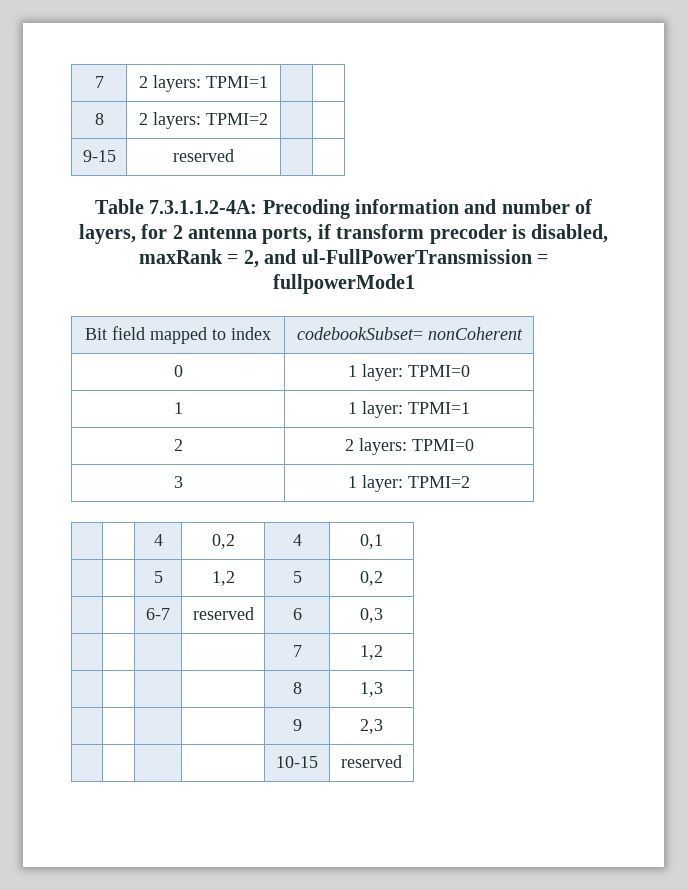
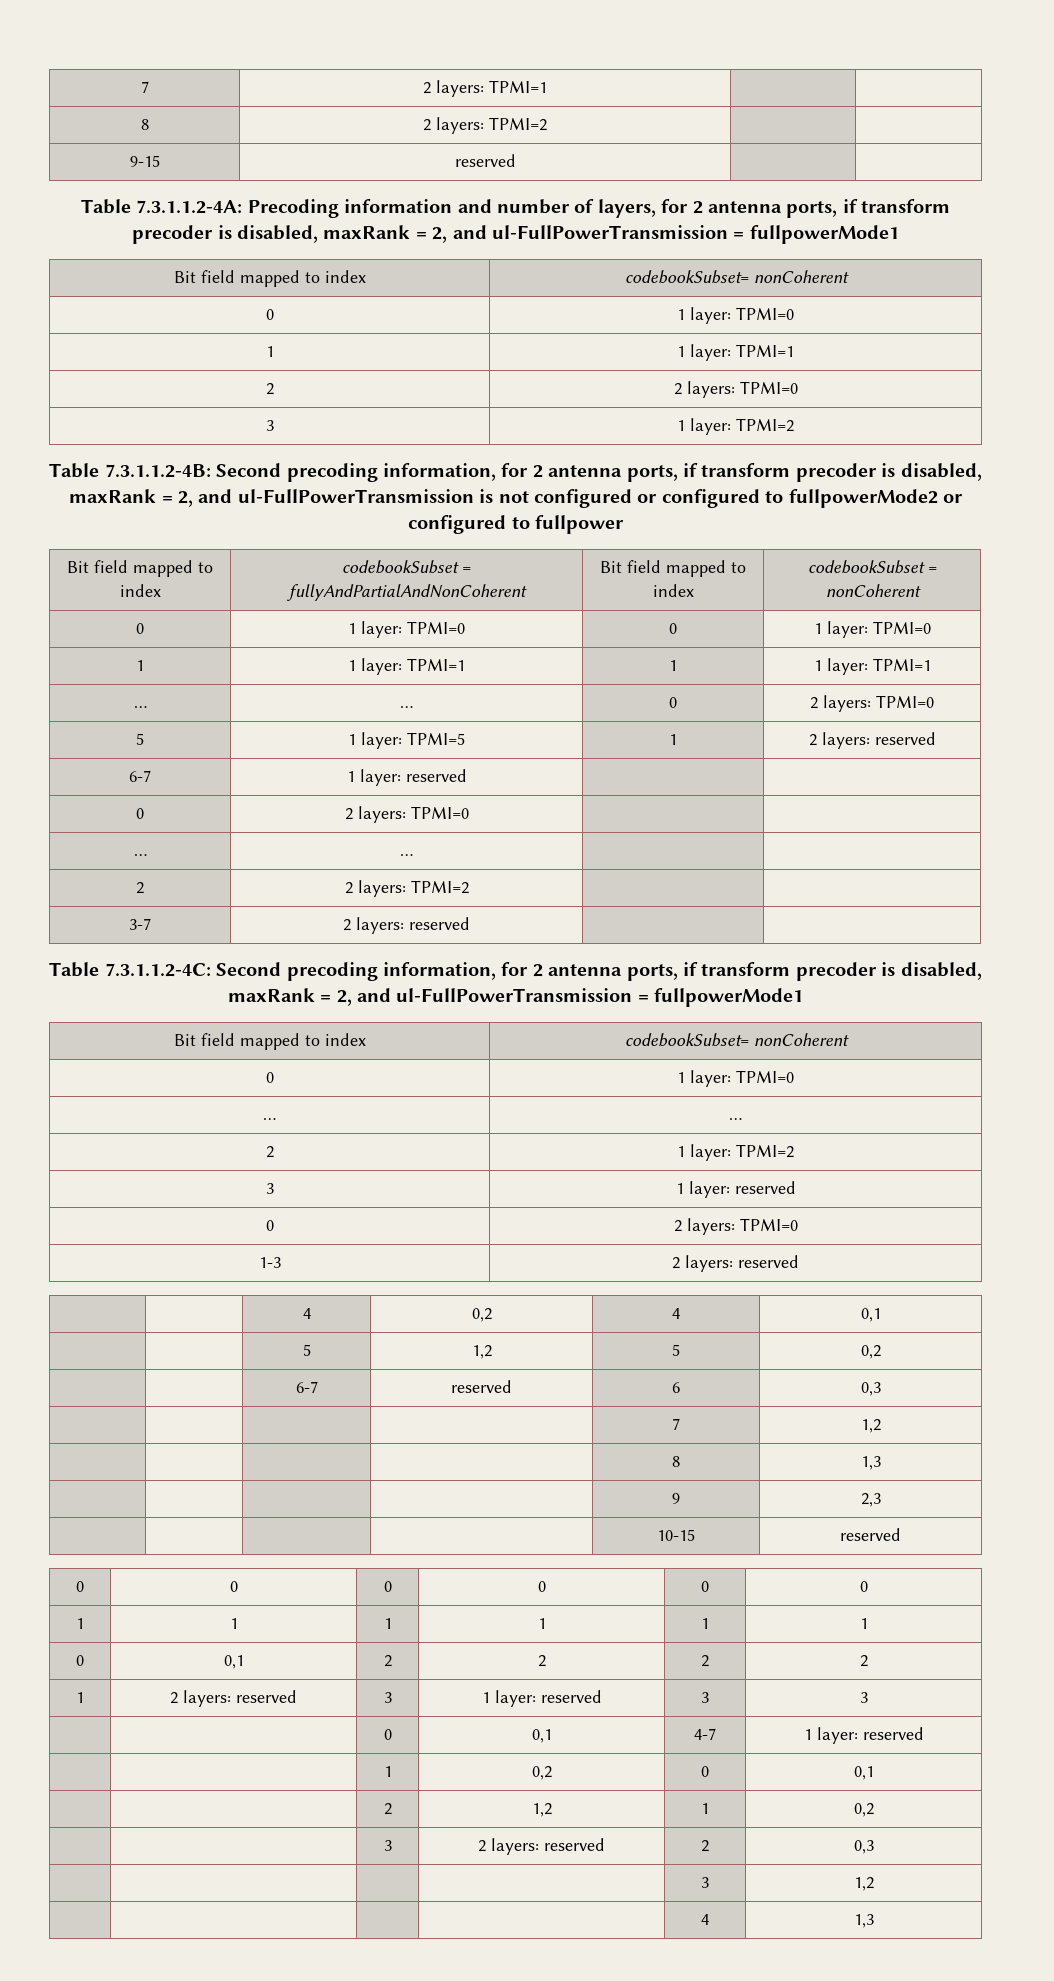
+ Table 7.3.1.1.2-4B: Second precoding information, for 2 antenna ports, if transform precoder is disabled, maxRank = 2, and ul-FullPowerTransmission is not configured or configured to fullpowerMode2 or configured to fullpower
+ Bit field mapped to index | codebookSubset = fullyAndPartialAndNonCoherent | Bit field mapped to index | codebookSubset = nonCoherent
+ 0 | 1 layer: TPMI=0 | 0 | 1 layer: TPMI=0
+ 1 | 1 layer: TPMI=1 | 1 | 1 layer: TPMI=1
+ … | … | 0 | 2 layers: TPMI=0
+ 5 | 1 layer: TPMI=5 | 1 | 2 layers: reserved
+ 6-7 | 1 layer: reserved | |
+ 0 | 2 layers: TPMI=0 | |
+ … | … | |
+ 2 | 2 layers: TPMI=2 | |
+ 3-7 | 2 layers: reserved | |
+ Table 7.3.1.1.2-4C: Second precoding information, for 2 antenna ports, if transform precoder is disabled, maxRank = 2, and ul-FullPowerTransmission = fullpowerMode1
+ Bit field mapped to index | codebookSubset= nonCoherent
+ 0 | 1 layer: TPMI=0
+ … | …
+ 2 | 1 layer: TPMI=2
+ 3 | 1 layer: reserved
+ 0 | 2 layers: TPMI=0
+ 1-3 | 2 layers: reserved
+ 0 | 0 | 0 | 0 | 0 | 0
+ 1 | 1 | 1 | 1 | 1 | 1
+ 0 | 0,1 | 2 | 2 | 2 | 2
+ 1 | 2 layers: reserved | 3 | 1 layer: reserved | 3 | 3
+ | | 0 | 0,1 | 4-7 | 1 layer: reserved
+ | | 1 | 0,2 | 0 | 0,1
+ | | 2 | 1,2 | 1 | 0,2
+ | | 3 | 2 layers: reserved | 2 | 0,3
+ | | | | 3 | 1,2
+ | | | | 4 | 1,3

